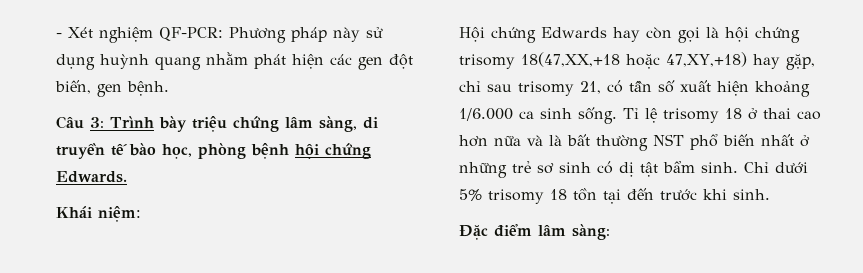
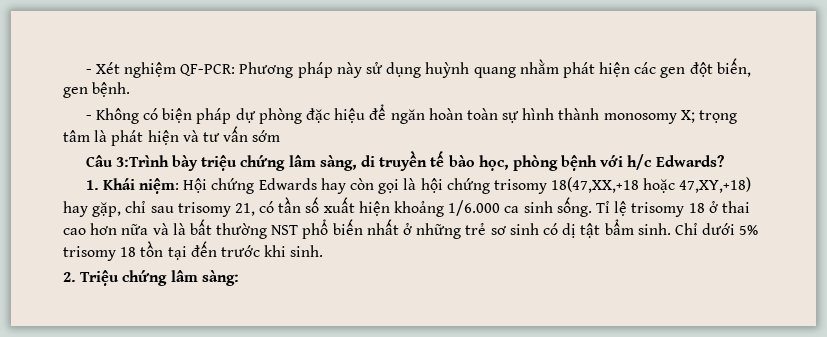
+ - Không có biện pháp dự phòng đặc hiệu để ngăn hoàn toàn sự hình thành monosomy X; trọng tâm là phát hiện và tư vấn sớm
- Câu 3: Trình bày triệu chứng lâm sàng, di truyền tế bào học, phòng bệnh hội chứng Edwards.
- Khái niệm:
- Hội chứng Edwards hay còn gọi là hội chứng trisomy 18(47,XX,+18 hoặc 47,XY,+18) hay gặp, chỉ sau trisomy 21, có tần số xuất hiện khoảng 1/6.000 ca sinh sống.
+ Câu 3:Trình bày triệu chứng lâm sàng, di truyền tế bào học, phòng bệnh với h/c Edwards?
+ 1. Khái niệm: Hội chứng Edwards hay còn gọi là hội chứng trisomy 18(47,XX,+18 hoặc 47,XY,+18) hay gặp, chỉ sau trisomy 21, có tần số xuất hiện khoảng 1/6.000 ca sinh sống.
- Đặc điểm lâm sàng:
+ 2. Triệu chứng lâm sàng:

